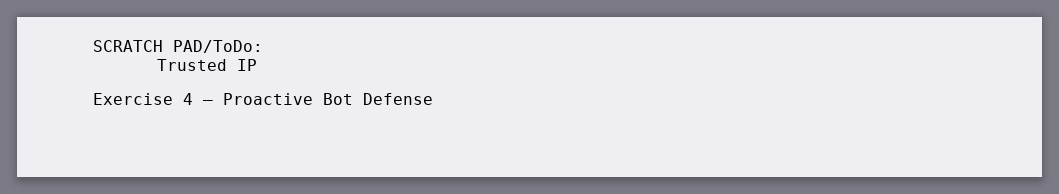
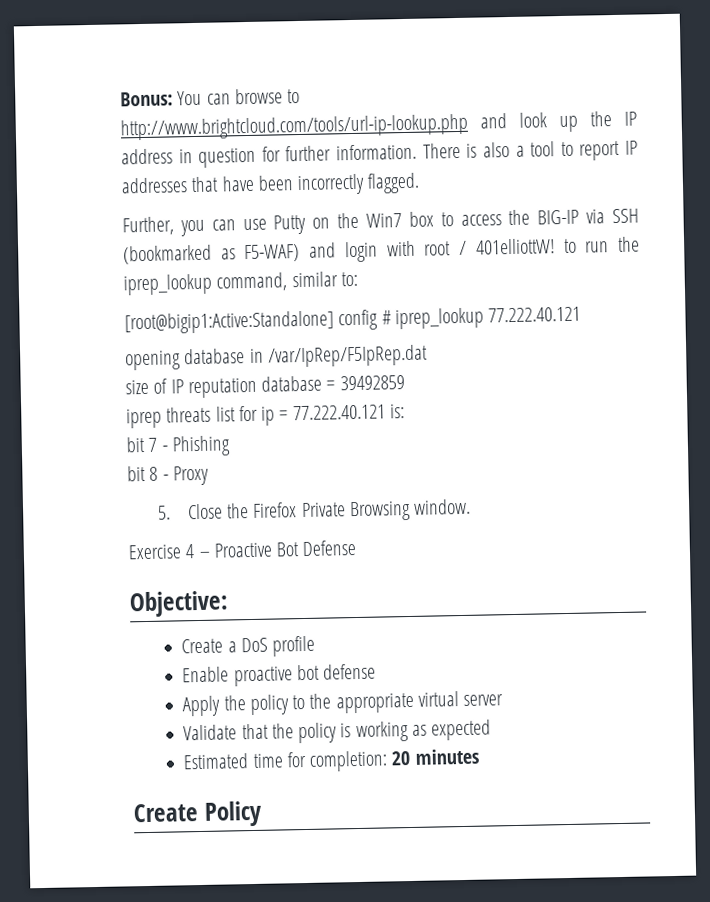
- SCRATCH PAD/ToDo:
- Trusted IP
+ Bonus: You can browse to http://www.brightcloud.com/tools/url-ip-lookup.php and look up the IP address in question for further information. There is also a tool to report IP addresses that have been incorrectly flagged.
+ Further, you can use Putty on the Win7 box to access the BIG-IP via SSH (bookmarked as F5-WAF) and login with root / 401elliottW! to run the iprep_lookup command, similar to:
+ [root@bigip1:Active:Standalone] config # iprep_lookup 77.222.40.121
+ opening database in /var/IpRep/F5IpRep.dat
+ size of IP reputation database = 39492859
+ iprep threats list for ip = 77.222.40.121 is:
+ bit 7 - Phishing
+ bit 8 - Proxy
+ 5. Close the Firefox Private Browsing window.
+ Objective:
+ Create a DoS profile
+ Enable proactive bot defense
+ Apply the policy to the appropriate virtual server
+ Validate that the policy is working as expected
+ Estimated time for completion: 20 minutes
+ Create Policy

